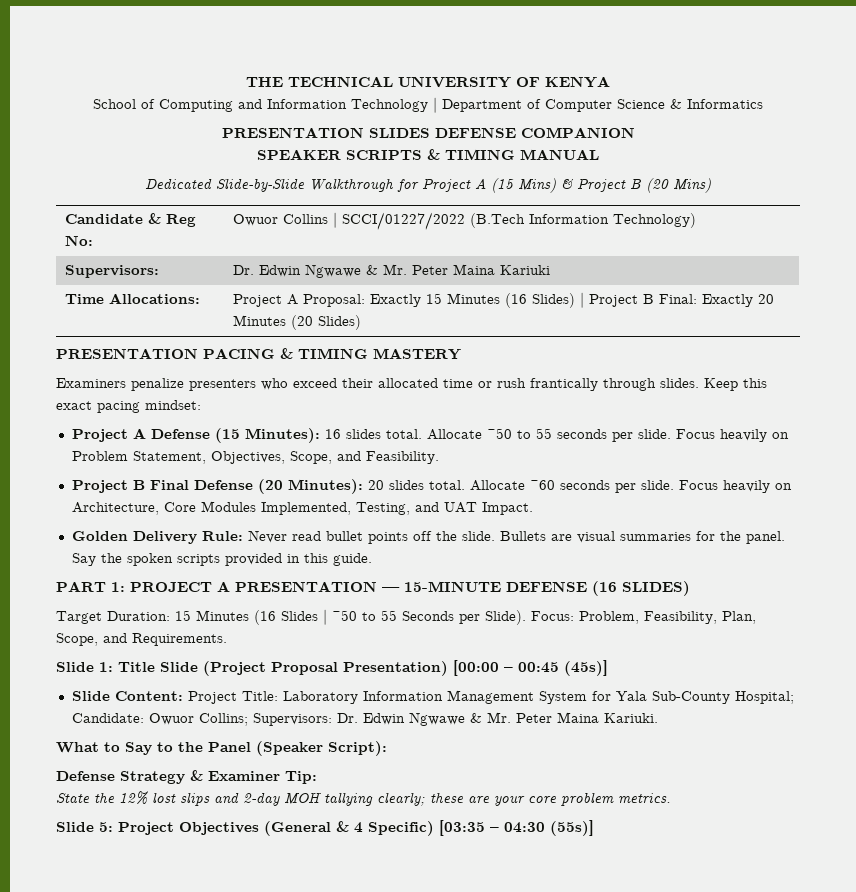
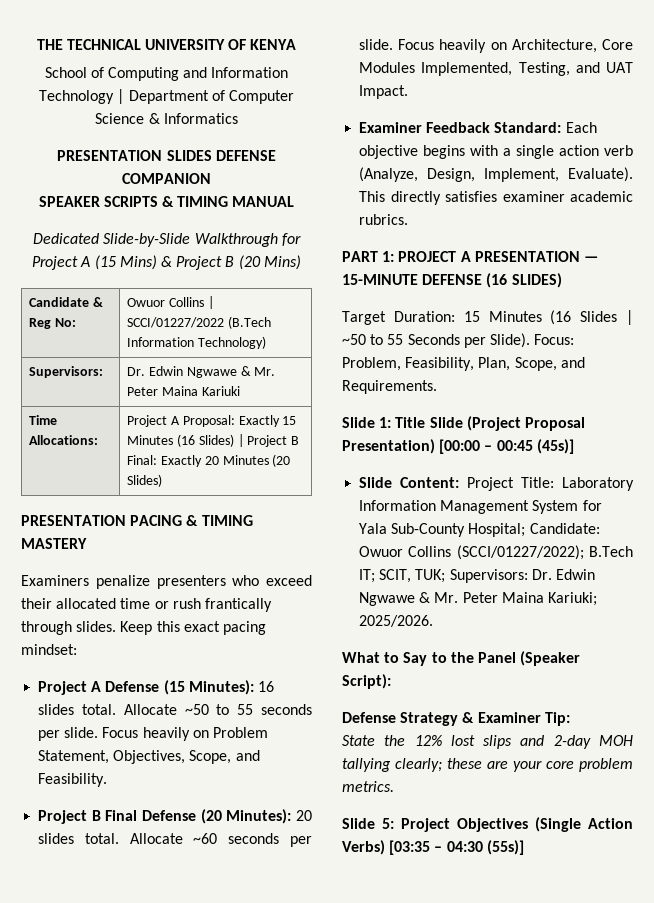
- Golden Delivery Rule: Never read bullet points off the slide. Bullets are visual summaries for the panel. Say the spoken scripts provided in this guide.
+ Examiner Feedback Standard: Each objective begins with a single action verb (Analyze, Design, Implement, Evaluate). This directly satisfies examiner academic rubrics.
- Slide Content: Project Title: Laboratory Information Management System for Yala Sub-County Hospital; Candidate: Owuor Collins; Supervisors: Dr. Edwin Ngwawe & Mr. Peter Maina Kariuki.
+ Slide Content: Project Title: Laboratory Information Management System for Yala Sub-County Hospital; Candidate: Owuor Collins (SCCI/01227/2022); B.Tech IT; SCIT, TUK; Supervisors: Dr. Edwin Ngwawe & Mr. Peter Maina Kariuki; 2025/2026.
- Slide 5: Project Objectives (General & 4 Specific) [03:35 – 04:30 (55s)]
+ Slide 5: Project Objectives (Single Action Verbs) [03:35 – 04:30 (55s)]

